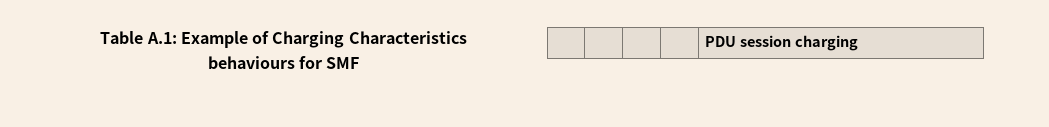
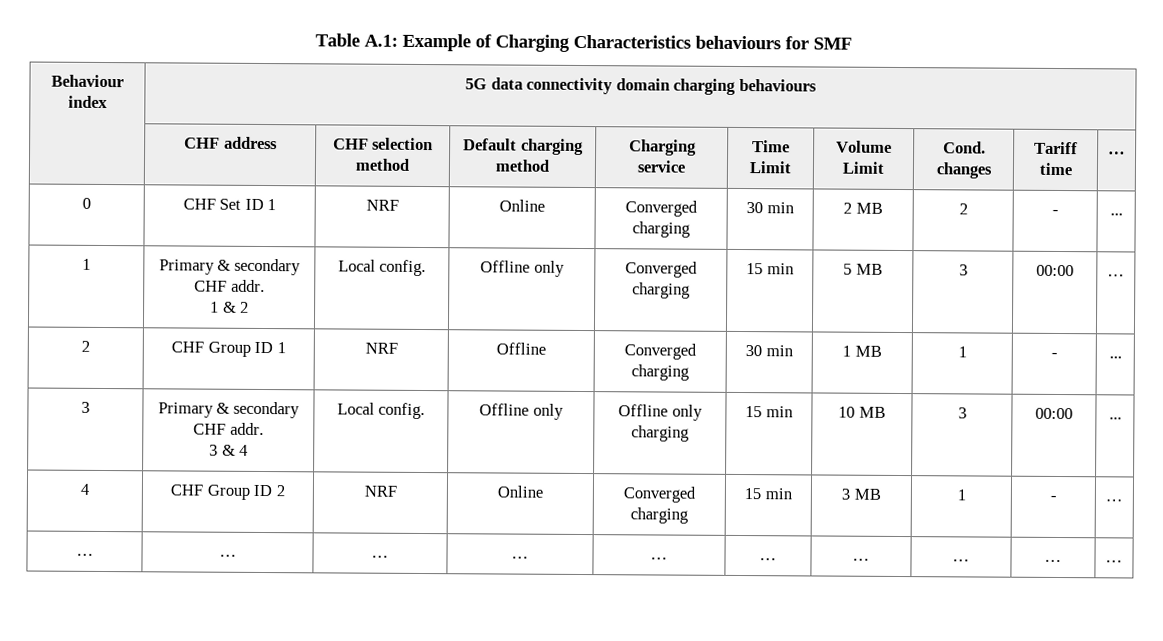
- | | | | PDU session charging
+ Behaviour index | 5G data connectivity domain charging behaviours
+ | CHF address | CHF selection method | Default charging method | Charging service | Time Limit | Volume Limit | Cond. changes | Tariff time | …
+ 0 | CHF Set ID 1 | NRF | Online | Converged charging | 30 min | 2 MB | 2 | - | ...
+ 1 | Primary & secondary CHF addr.
+ 1 & 2 | Local config. | Offline only | Converged charging | 15 min | 5 MB | 3 | 00:00 | …
+ 2 | CHF Group ID 1 | NRF | Offline | Converged charging | 30 min | 1 MB | 1 | - | ...
+ 3 | Primary & secondary CHF addr.
+ 3 & 4 | Local config. | Offline only | Offline only charging | 15 min | 10 MB | 3 | 00:00 | ...
+ 4 | CHF Group ID 2 | NRF | Online | Converged charging | 15 min | 3 MB | 1 | - | …
+ … | … | … | … | … | … | … | … | … | …

